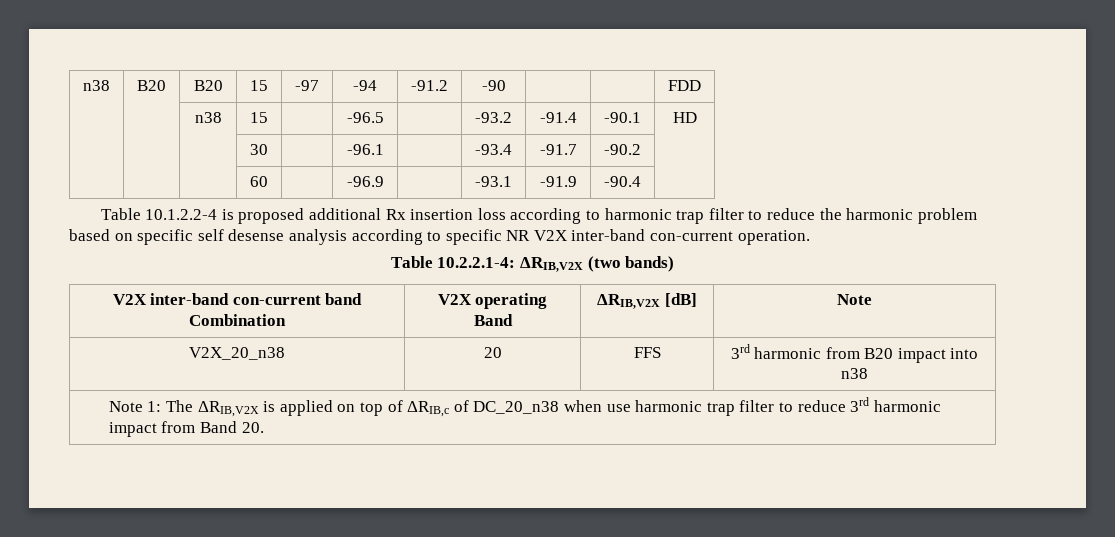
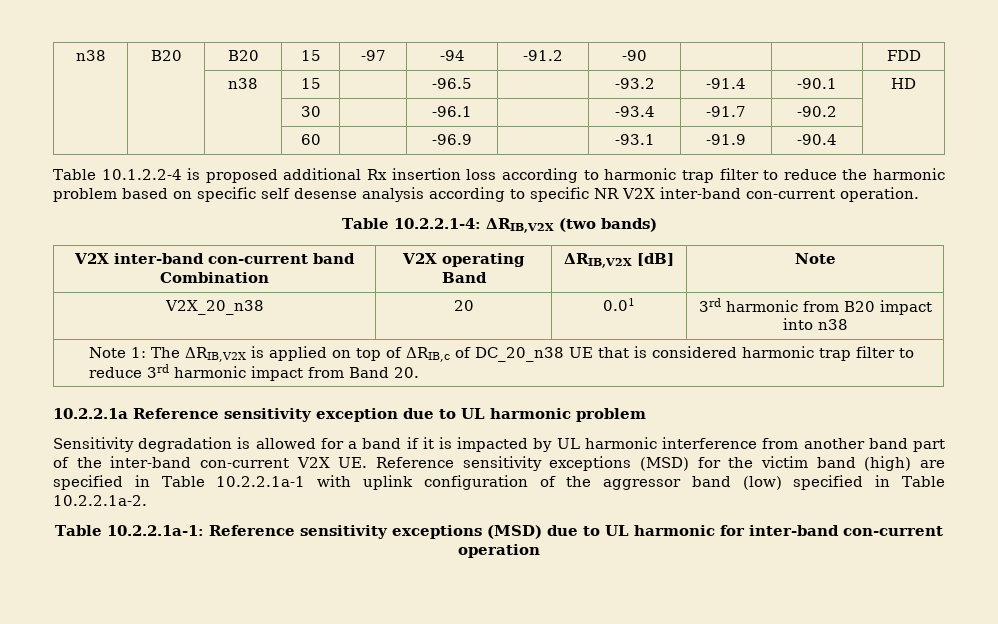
- V2X_20_n38 | 20 | FFS | 3rd harmonic from B20 impact into n38
+ V2X_20_n38 | 20 | 0.01 | 3rd harmonic from B20 impact into n38
- Note 1: The ΔRIB,V2X is applied on top of ΔRIB,c of DC_20_n38 when use harmonic trap filter to reduce 3rd harmonic impact from Band 20.
+ Note 1: The ΔRIB,V2X is applied on top of ΔRIB,c of DC_20_n38 UE that is considered harmonic trap filter to reduce 3rd harmonic impact from Band 20.
+ 10.2.2.1a Reference sensitivity exception due to UL harmonic problem
+ Sensitivity degradation is allowed for a band if it is impacted by UL harmonic interference from another band part of the inter-band con-current V2X UE. Reference sensitivity exceptions (MSD) for the victim band (high) are specified in Table 10.2.2.1a-1 with uplink configuration of the aggressor band (low) specified in Table 10.2.2.1a-2.
+ Table 10.2.2.1a-1: Reference sensitivity exceptions (MSD) due to UL harmonic for inter-band con-current operation

